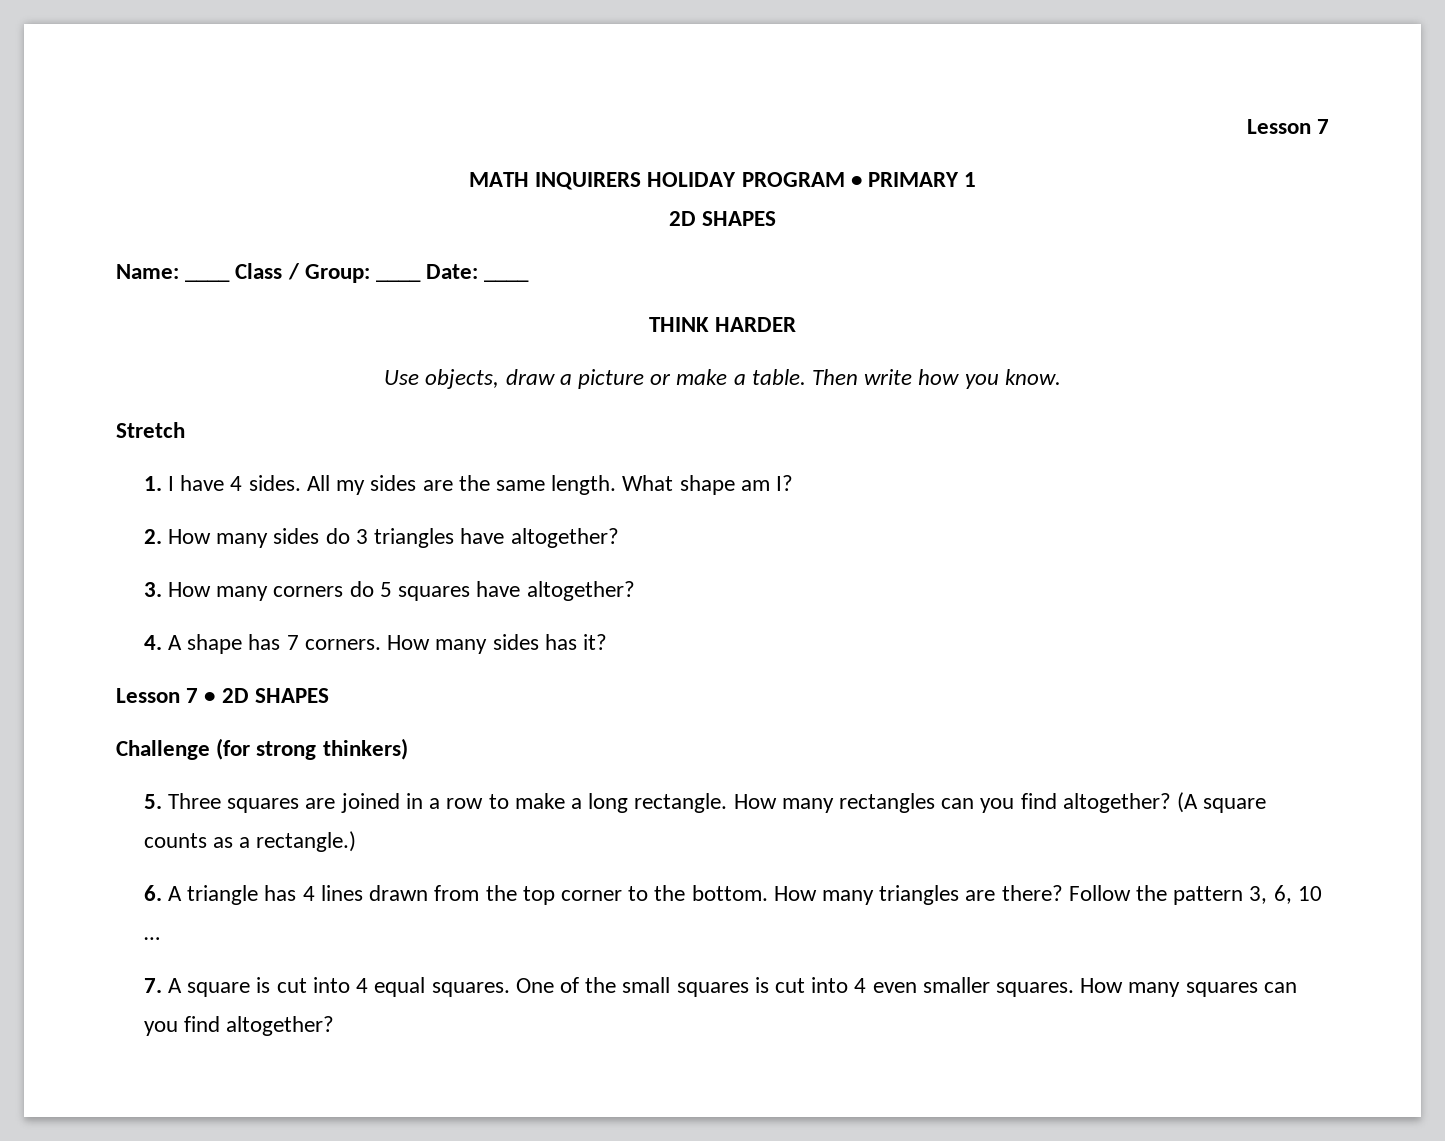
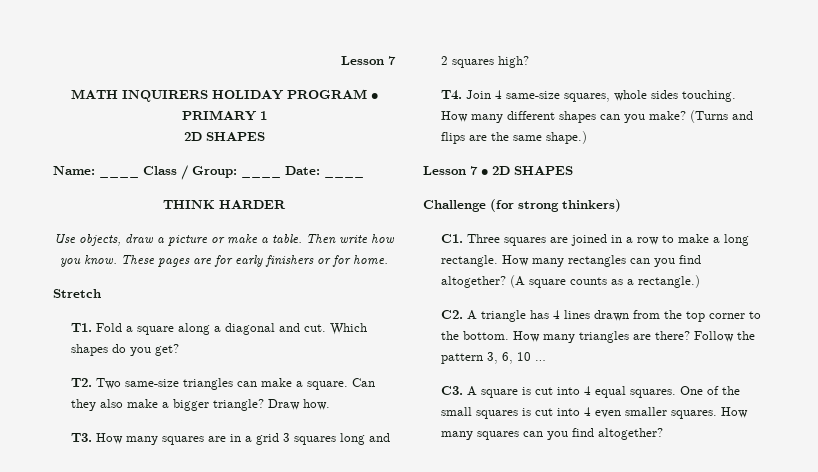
- Then write how you know.
+ Then write how you know. These pages are for early finishers or for home.
  Stretch
- 1. I have 4 sides. All my sides are the same length. What shape am I?
- 2. How many sides do 3 triangles have altogether?
- 3. How many corners do 5 squares have altogether?
- 4. A shape has 7 corners. How many sides has it?
+ T1. Fold a square along a diagonal and cut. Which shapes do you get?
+ T2. Two same-size triangles can make a square. Can they also make a bigger triangle? Draw how.
+ T3. How many squares are in a grid 3 squares long and 2 squares high?
+ T4. Join 4 same-size squares, whole sides touching. How many different shapes can you make? (Turns and flips are the same shape.)
- 5. Three squares are joined in a row to make a long rectangle.
+ C1. Three squares are joined in a row to make a long rectangle.
- 6. A triangle has 4 lines drawn from the top corner to the bottom.
+ C2. A triangle has 4 lines drawn from the top corner to the bottom.
- 7. A square is cut into 4 equal squares.
+ C3. A square is cut into 4 equal squares.

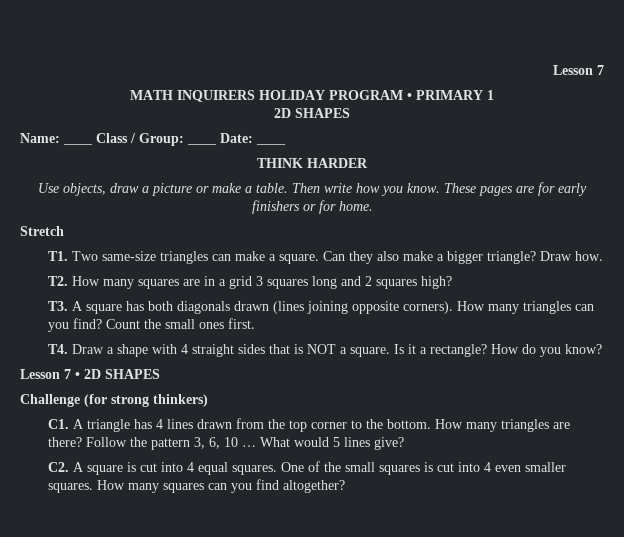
- T1. Fold a square along a diagonal and cut. Which shapes do you get?
- T2. Two same-size triangles can make a square.
+ T1. Two same-size triangles can make a square.
- T3. How many squares are in a grid 3 squares long and 2 squares high?
+ T2. How many squares are in a grid 3 squares long and 2 squares high?
- T4. Join 4 same-size squares, whole sides touching. How many different shapes can you make? (Turns and flips are the same shape.)
+ T3. A square has both diagonals drawn (lines joining opposite corners). How many triangles can you find? Count the small ones first.
+ T4. Draw a shape with 4 straight sides that is NOT a square. Is it a rectangle? How do you know?
- C1. Three squares are joined in a row to make a long rectangle. How many rectangles can you find altogether? (A square counts as a rectangle.)
- C2. A triangle has 4 lines drawn from the top corner to the bottom.
+ C1. A triangle has 4 lines drawn from the top corner to the bottom.
- Follow the pattern 3, 6, 10 …
- C3. A square is cut into 4 equal squares.
+ Follow the pattern 3, 6, 10 … What would 5 lines give?
+ C2. A square is cut into 4 equal squares.

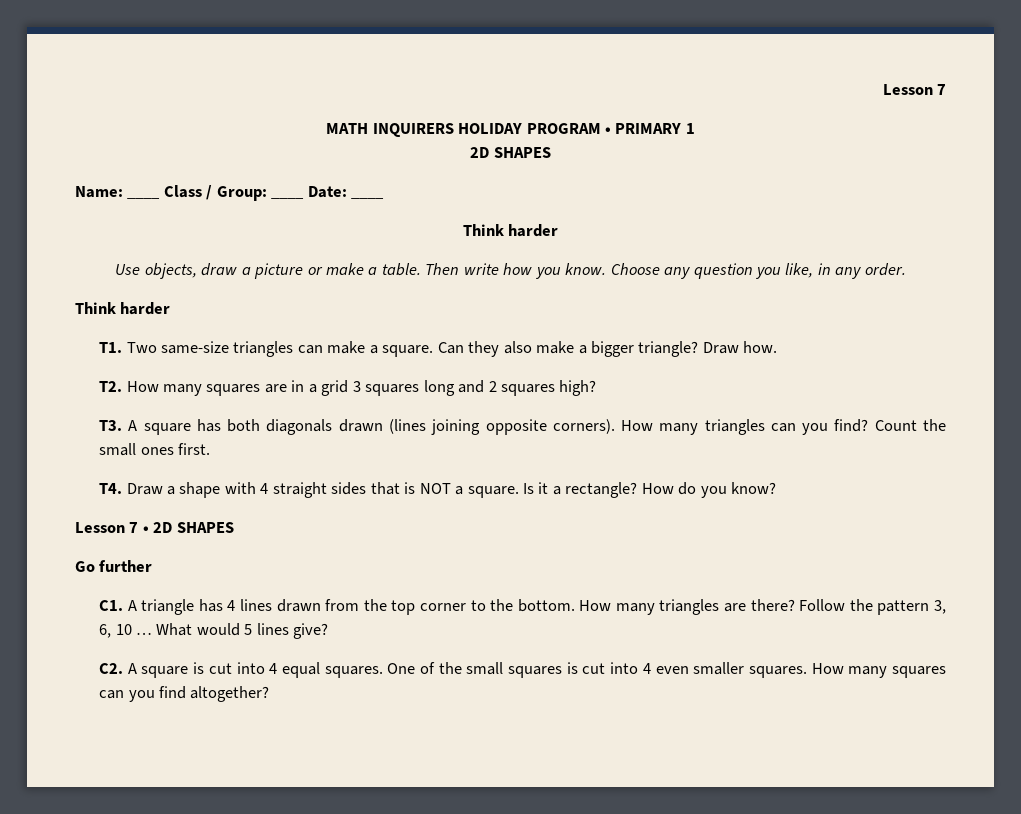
  Name: ____ Class / Group: ____ Date: ____
- THINK HARDER
+ Think harder
- These pages are for early finishers or for home.
- Stretch
+ Choose any question you like, in any order.
+ Think harder
- Challenge (for strong thinkers)
+ Go further

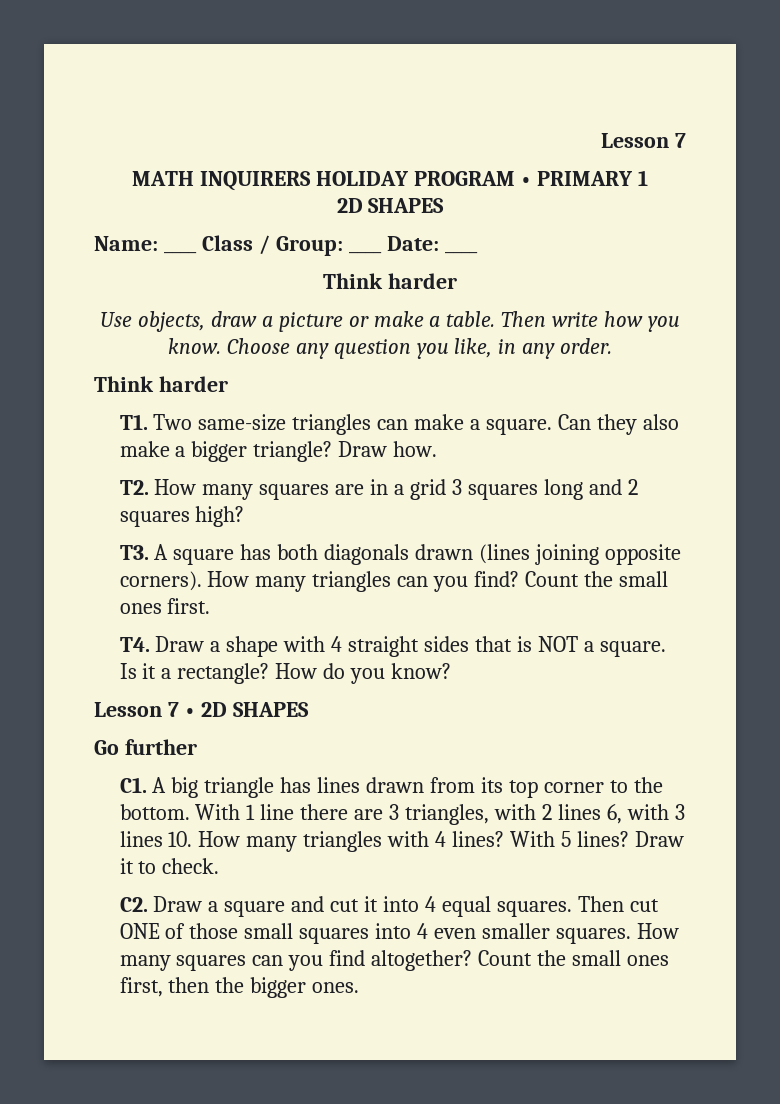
- C1. A triangle has 4 lines drawn from the top corner to the bottom.
+ C1. A big triangle has lines drawn from its top corner to the bottom.
- How many triangles are there? Follow the pattern 3, 6, 10 … What would 5 lines give?
- C2. A square is cut into 4 equal squares. One of the small squares is cut into 4 even smaller squares.
+ With 1 line there are 3 triangles, with 2 lines 6, with 3 lines 10. How many triangles with 4 lines? With 5 lines? Draw it to check.
+ C2. Draw a square and cut it into 4 equal squares. Then cut ONE of those small squares into 4 even smaller squares.
+ Count the small ones first, then the bigger ones.

